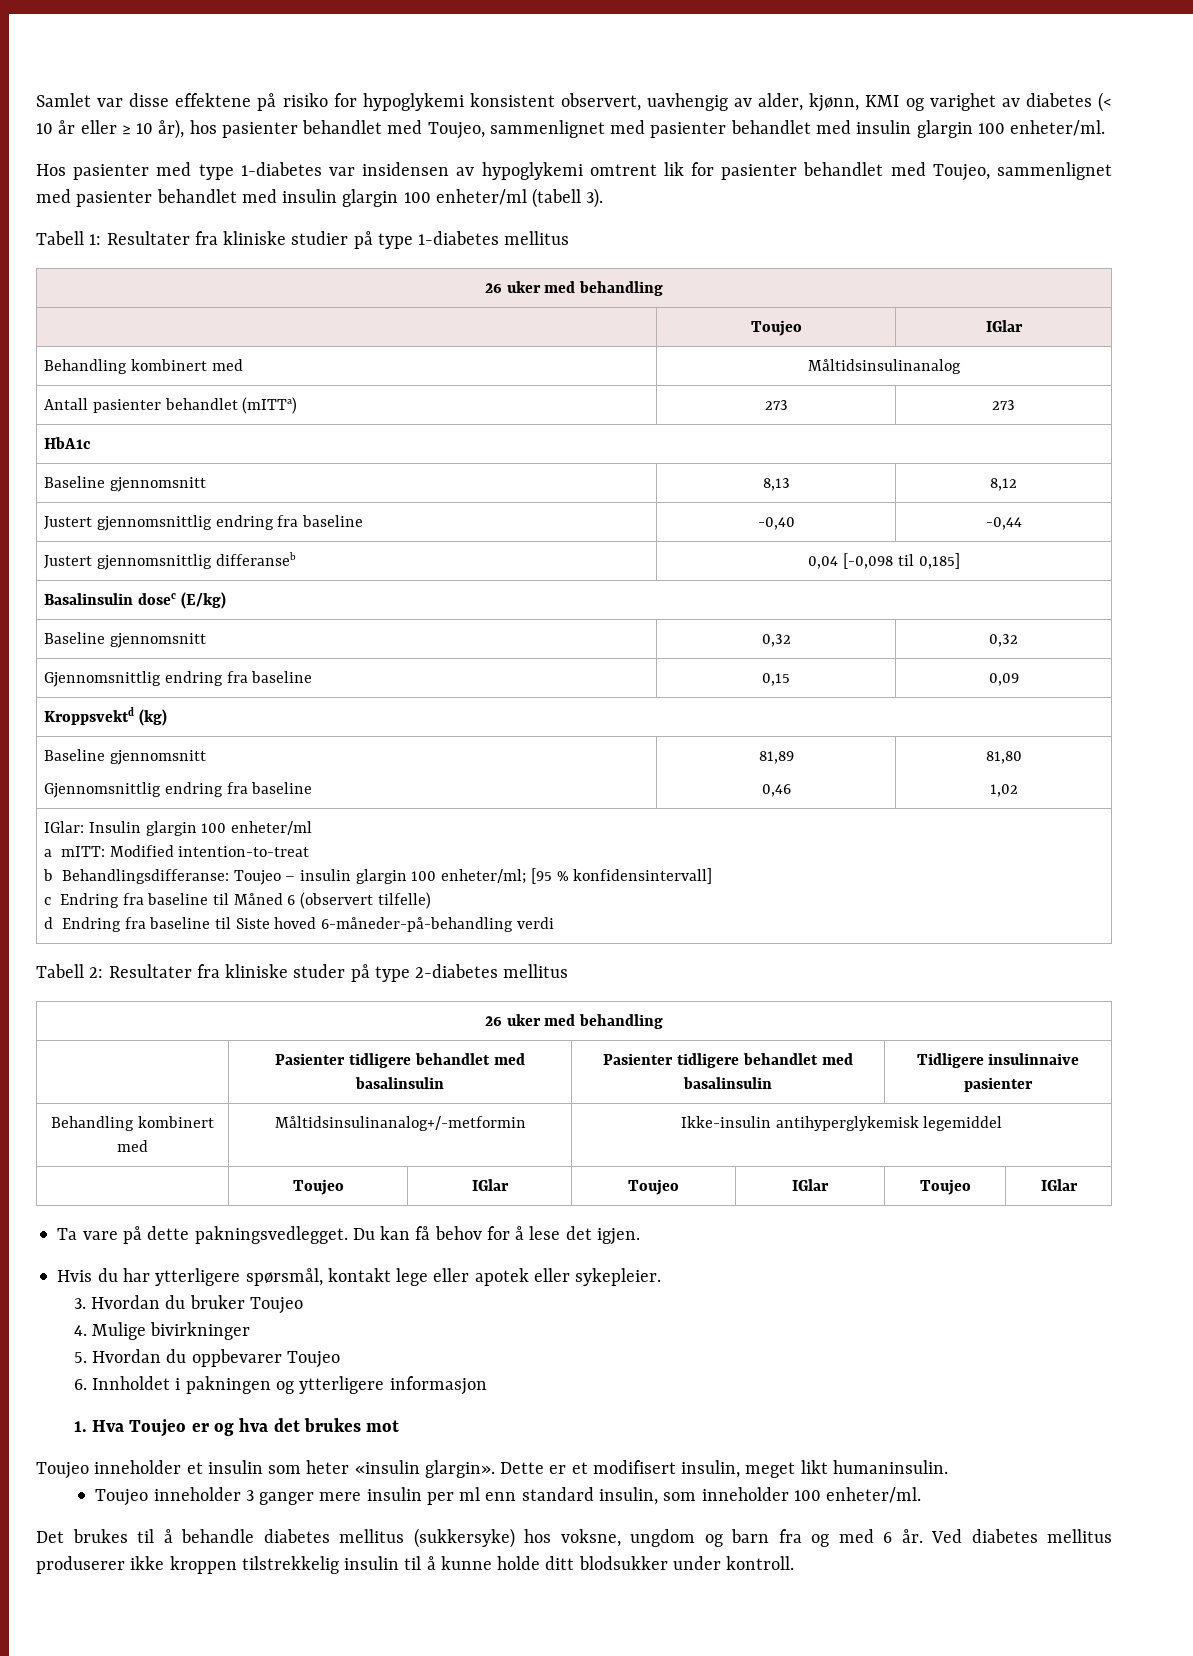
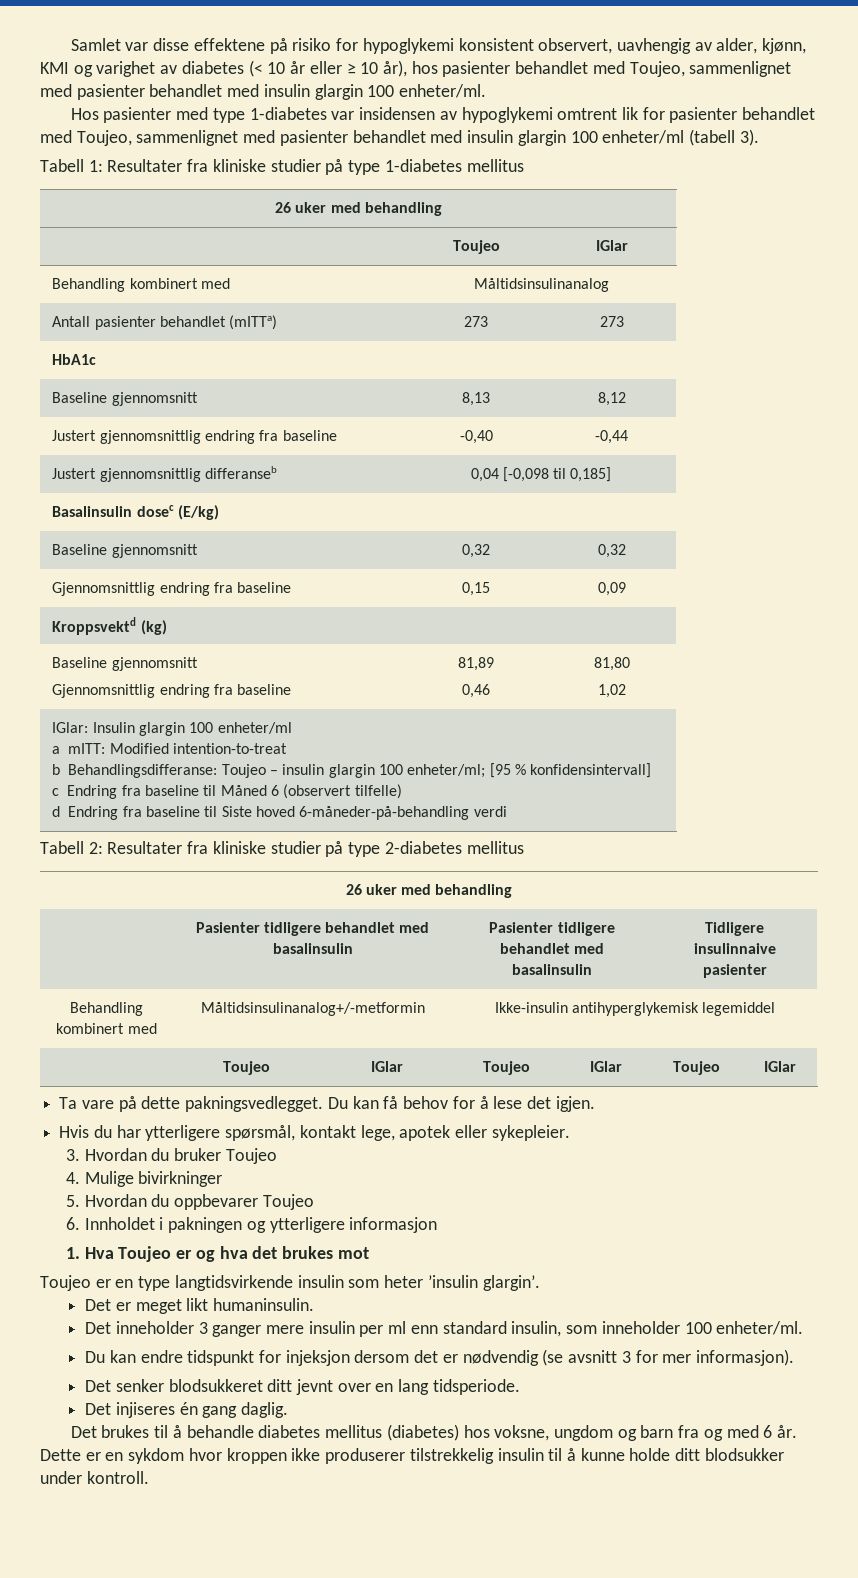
- Tabell 2: Resultater fra kliniske studer på type 2-diabetes mellitus
+ Tabell 2: Resultater fra kliniske studier på type 2-diabetes mellitus
- Hvis du har ytterligere spørsmål, kontakt lege eller apotek eller sykepleier.
+ Hvis du har ytterligere spørsmål, kontakt lege, apotek eller sykepleier.
- Toujeo inneholder et insulin som heter «insulin glargin». Dette er et modifisert insulin, meget likt humaninsulin.
+ Toujeo er en type langtidsvirkende insulin som heter ’insulin glargin’.
+ Det er meget likt humaninsulin.
- Toujeo inneholder 3 ganger mere insulin per ml enn standard insulin, som inneholder 100 enheter/ml.
+ Det inneholder 3 ganger mere insulin per ml enn standard insulin, som inneholder 100 enheter/ml.
+ Du kan endre tidspunkt for injeksjon dersom det er nødvendig (se avsnitt 3 for mer informasjon).
+ Det senker blodsukkeret ditt jevnt over en lang tidsperiode.
+ Det injiseres én gang daglig.
- Det brukes til å behandle diabetes mellitus (sukkersyke) hos voksne, ungdom og barn fra og med 6 år.
+ Det brukes til å behandle diabetes mellitus (diabetes) hos voksne, ungdom og barn fra og med 6 år.
- Ved diabetes mellitus produserer ikke kroppen tilstrekkelig insulin til å kunne holde ditt blodsukker under kontroll.
+ Dette er en sykdom hvor kroppen ikke produserer tilstrekkelig insulin til å kunne holde ditt blodsukker under kontroll.

